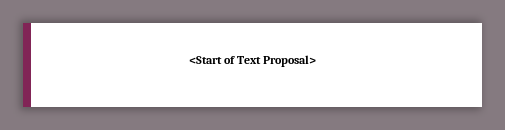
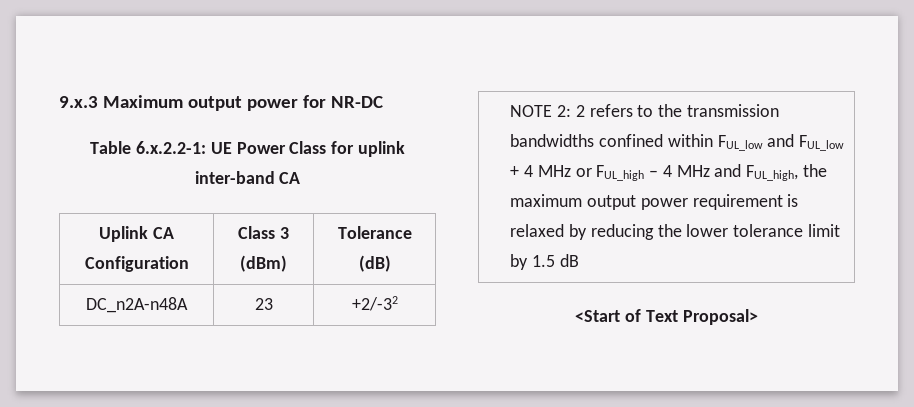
+ 9.x.3 Maximum output power for NR-DC
+ Table 6.x.2.2-1: UE Power Class for uplink inter-band CA
+ Uplink CA Configuration | Class 3 (dBm) | Tolerance (dB)
+ DC_n2A-n48A | 23 | +2/-32
+ NOTE 2: 2 refers to the transmission bandwidths confined within FUL_low and FUL_low + 4 MHz or FUL_high – 4 MHz and FUL_high, the maximum output power requirement is relaxed by reducing the lower tolerance limit by 1.5 dB

